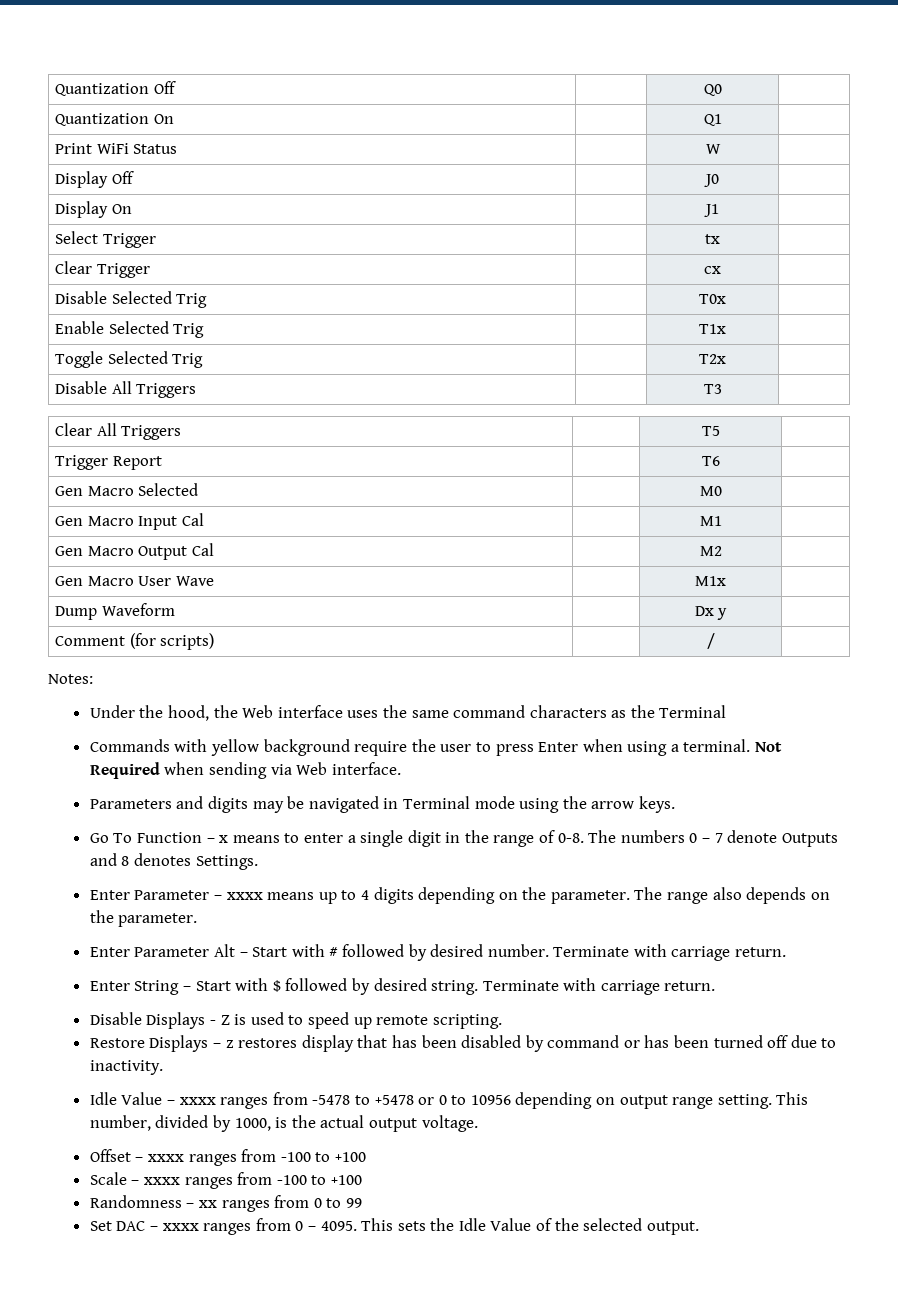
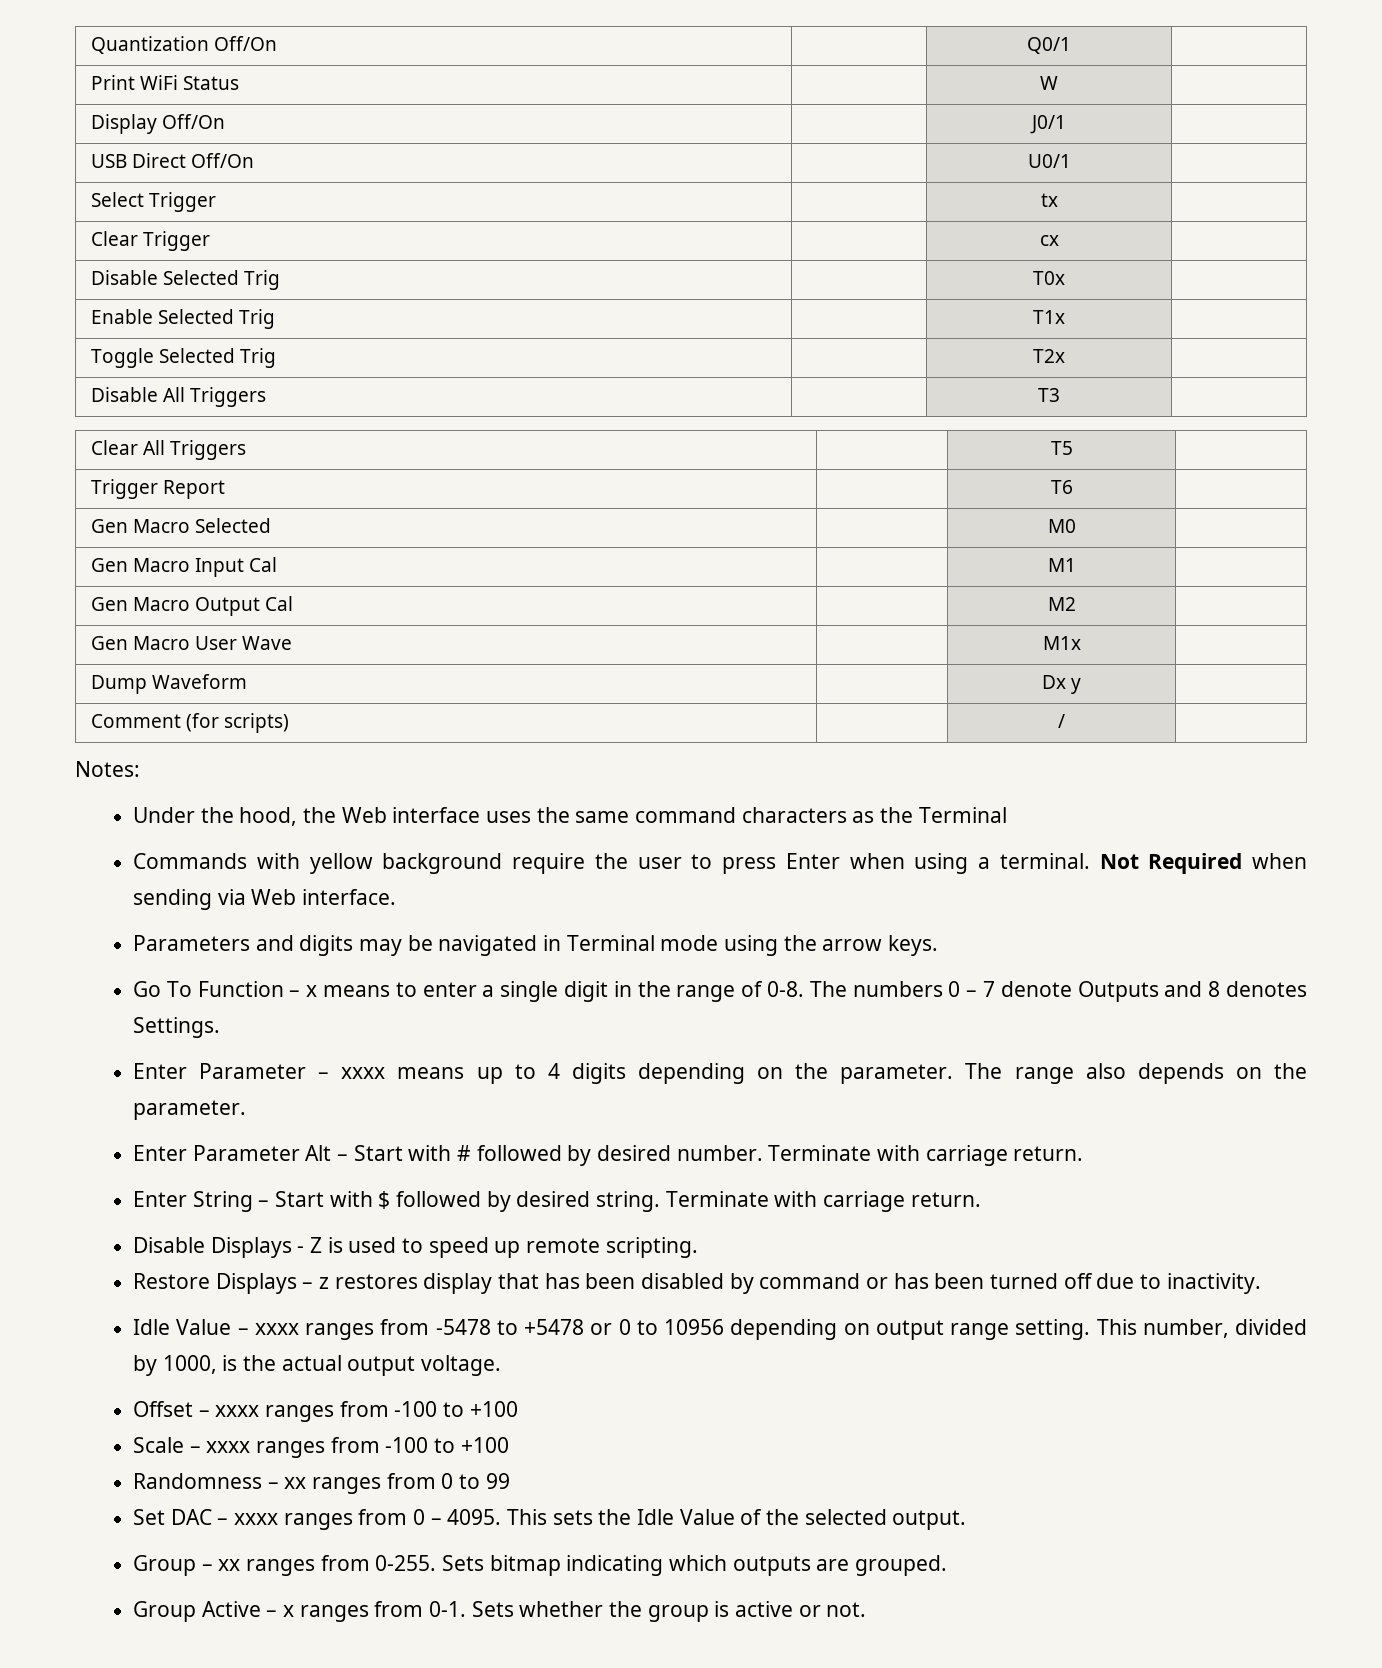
- Quantization Off | | Q0 |
- Quantization On | | Q1 |
+ Quantization Off/On | | Q0/1 |
- Display Off | | J0 |
- Display On | | J1 |
+ Display Off/On | | J0/1 |
+ USB Direct Off/On | | U0/1 |
+ Group – xx ranges from 0-255. Sets bitmap indicating which outputs are grouped.
+ Group Active – x ranges from 0-1. Sets whether the group is active or not.

